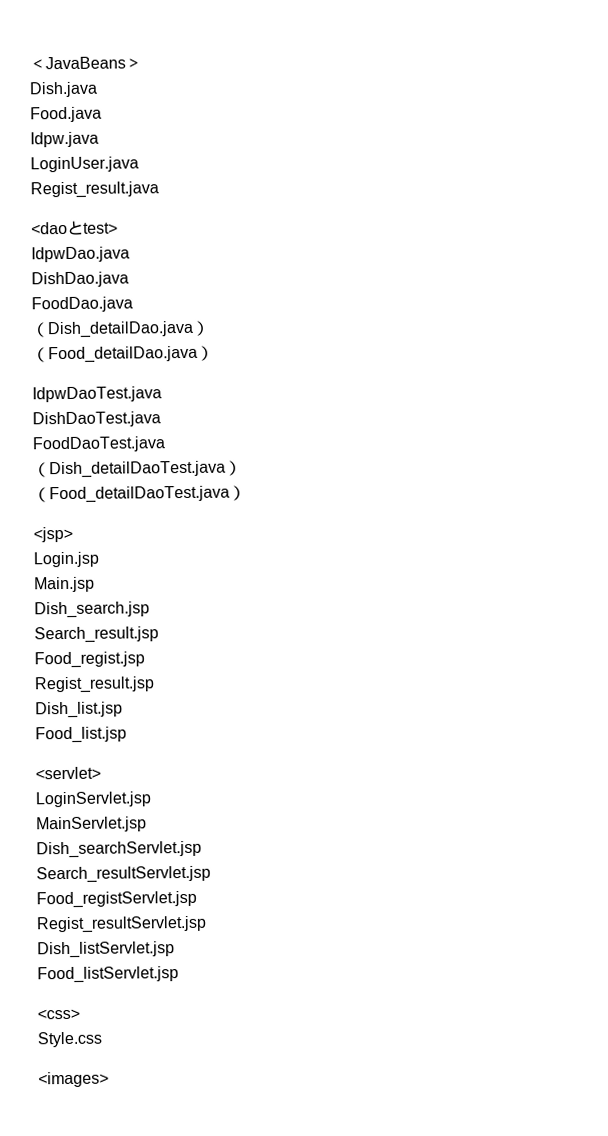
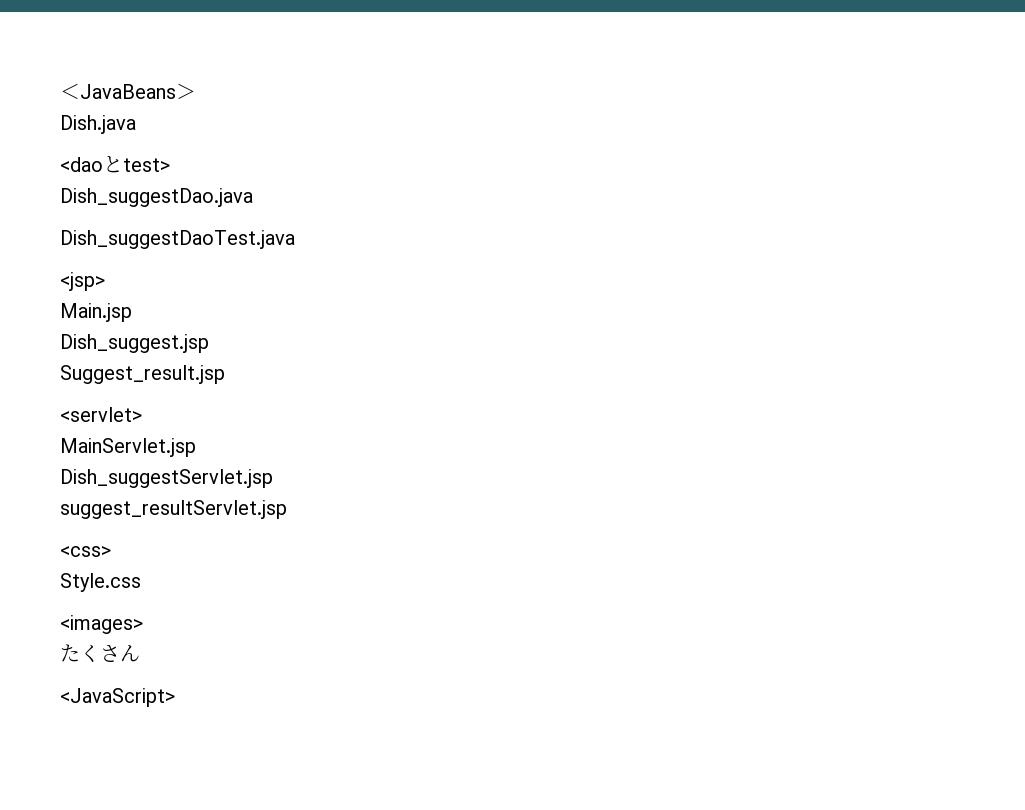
- Food.java
- Idpw.java
- LoginUser.java
- Regist_result.java
- IdpwDao.java
- DishDao.java
- FoodDao.java
- （Dish_detailDao.java）
- （Food_detailDao.java）
- IdpwDaoTest.java
- DishDaoTest.java
- FoodDaoTest.java
- （Dish_detailDaoTest.java）
- （Food_detailDaoTest.java）
+ Dish_suggestDao.java
+ Dish_suggestDaoTest.java
- Login.jsp
- Dish_search.jsp
- Search_result.jsp
- Food_regist.jsp
- Regist_result.jsp
- Dish_list.jsp
- Food_list.jsp
+ Dish_suggest.jsp
+ Suggest_result.jsp
- LoginServlet.jsp
- Dish_searchServlet.jsp
- Search_resultServlet.jsp
- Food_registServlet.jsp
- Regist_resultServlet.jsp
- Dish_listServlet.jsp
- Food_listServlet.jsp
+ Dish_suggestServlet.jsp
+ suggest_resultServlet.jsp
+ たくさん
+ <JavaScript>

